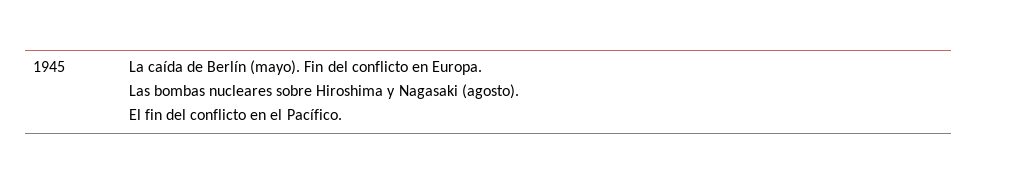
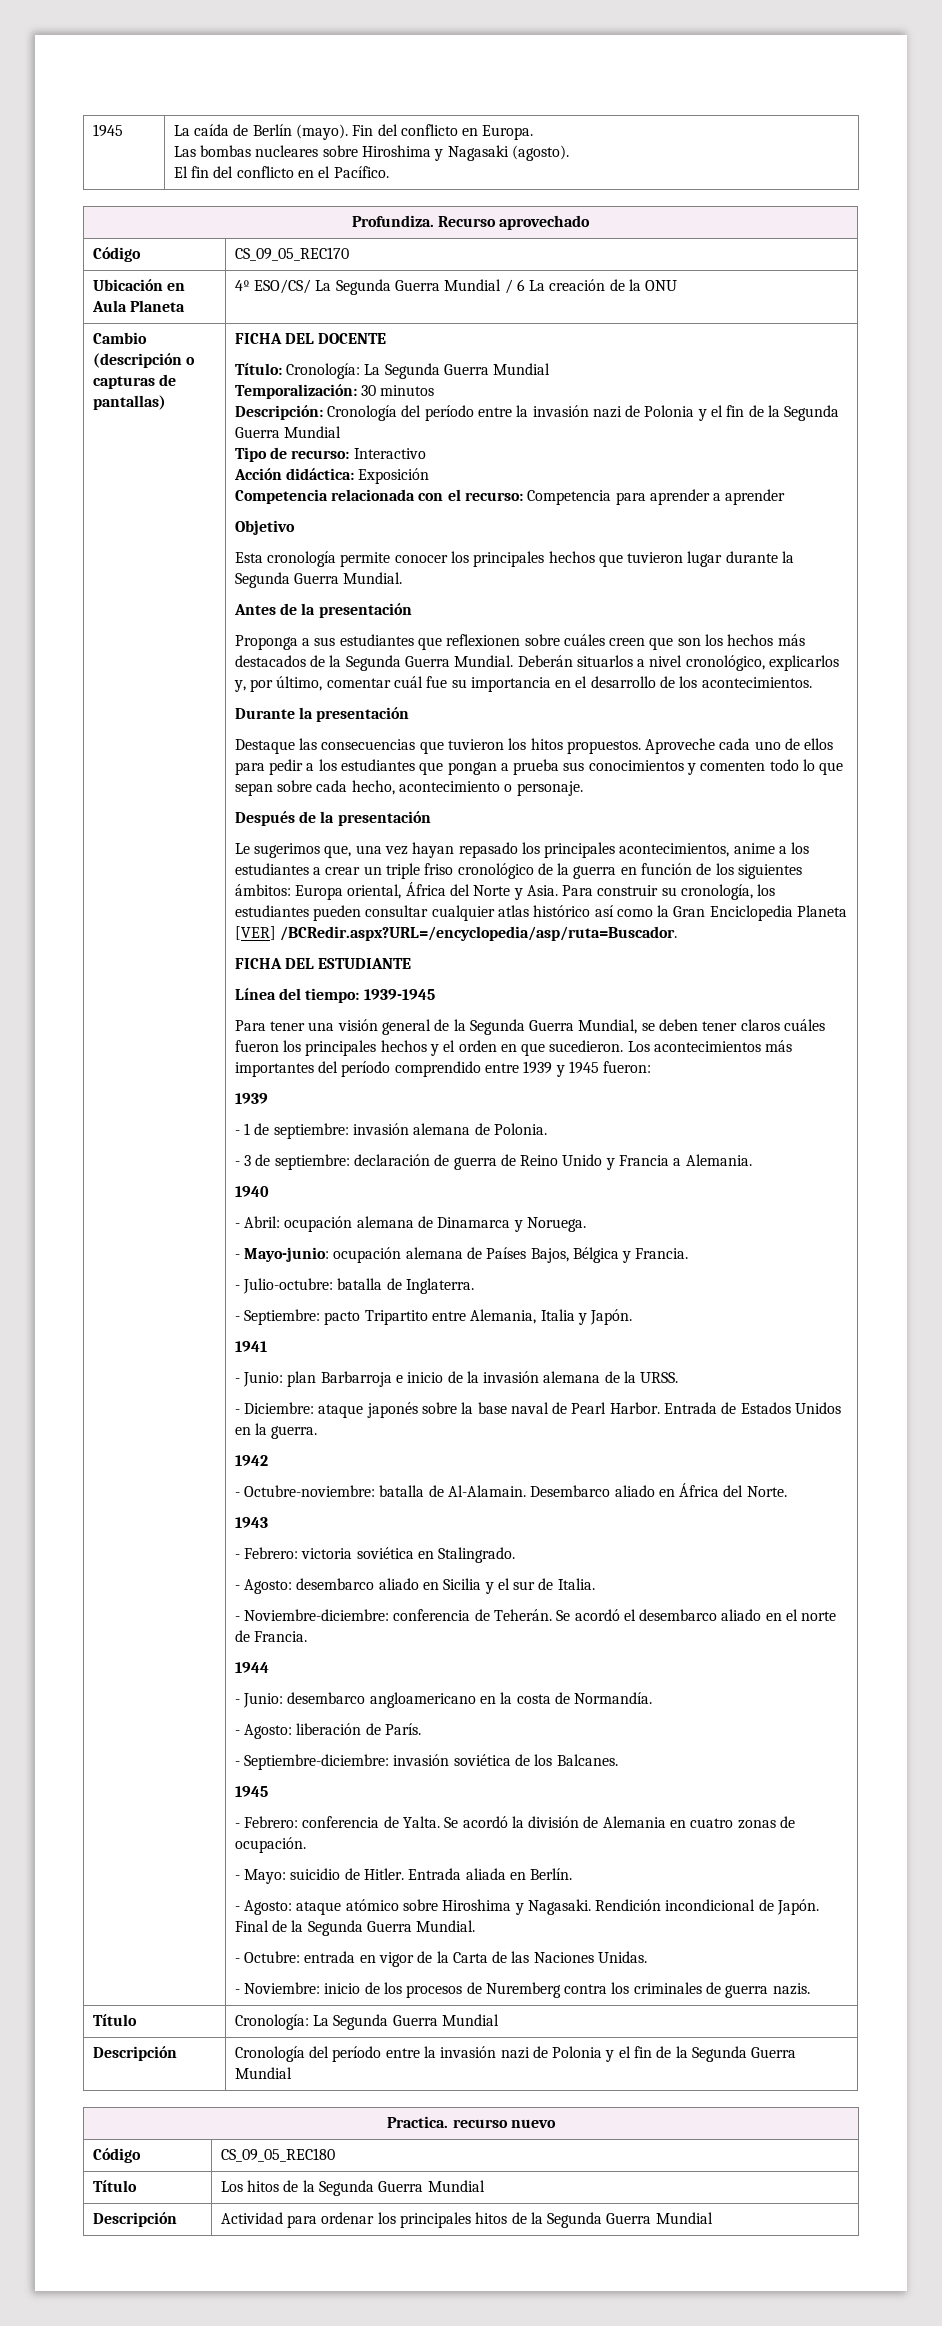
+ Profundiza. Recurso aprovechado
+ Código | CS_09_05_REC170
+ Ubicación en Aula Planeta | 4º ESO/CS/ La Segunda Guerra Mundial / 6 La creación de la ONU
+ Cambio (descripción o capturas de pantallas) | FICHA DEL DOCENTE
+ Título: Cronología: La Segunda Guerra Mundial
+ Temporalización: 30 minutos
+ Descripción: Cronología del período entre la invasión nazi de Polonia y el fin de la Segunda Guerra Mundial
+ Tipo de recurso: Interactivo
+ Acción didáctica: Exposición
+ Competencia relacionada con el recurso: Competencia para aprender a aprender
+ Objetivo
+ Esta cronología permite conocer los principales hechos que tuvieron lugar durante la Segunda Guerra Mundial.
+ Antes de la presentación
+ Proponga a sus estudiantes que reflexionen sobre cuáles creen que son los hechos más destacados de la Segunda Guerra Mundial. Deberán situarlos a nivel cronológico, explicarlos y, por último, comentar cuál fue su importancia en el desarrollo de los acontecimientos.
+ Durante la presentación
+ Destaque las consecuencias que tuvieron los hitos propuestos. Aproveche cada uno de ellos para pedir a los estudiantes que pongan a prueba sus conocimientos y comenten todo lo que sepan sobre cada hecho, acontecimiento o personaje.
+ Después de la presentación
+ Le sugerimos que, una vez hayan repasado los principales acontecimientos, anime a los estudiantes a crear un triple friso cronológico de la guerra en función de los siguientes ámbitos: Europa oriental, África del Norte y Asia. Para construir su cronología, los estudiantes pueden consultar cualquier atlas histórico así como la Gran Enciclopedia Planeta [VER] /BCRedir.aspx?URL=/encyclopedia/asp/ruta=Buscador.
+ FICHA DEL ESTUDIANTE
+ Línea del tiempo: 1939-1945
+ Para tener una visión general de la Segunda Guerra Mundial, se deben tener claros cuáles fueron los principales hechos y el orden en que sucedieron. Los acontecimientos más importantes del período comprendido entre 1939 y 1945 fueron:
+ 1939
+ - 1 de septiembre: invasión alemana de Polonia.
+ - 3 de septiembre: declaración de guerra de Reino Unido y Francia a Alemania.
+ 1940
+ - Abril: ocupación alemana de Dinamarca y Noruega.
+ - Mayo-junio: ocupación alemana de Países Bajos, Bélgica y Francia.
+ - Julio-octubre: batalla de Inglaterra.
+ - Septiembre: pacto Tripartito entre Alemania, Italia y Japón.
+ 1941
+ - Junio: plan Barbarroja e inicio de la invasión alemana de la URSS.
+ - Diciembre: ataque japonés sobre la base naval de Pearl Harbor. Entrada de Estados Unidos en la guerra.
+ 1942
+ - Octubre-noviembre: batalla de Al-Alamain. Desembarco aliado en África del Norte.
+ 1943
+ - Febrero: victoria soviética en Stalingrado.
+ - Agosto: desembarco aliado en Sicilia y el sur de Italia.
+ - Noviembre-diciembre: conferencia de Teherán. Se acordó el desembarco aliado en el norte de Francia.
+ 1944
+ - Junio: desembarco angloamericano en la costa de Normandía.
+ - Agosto: liberación de París.
+ - Septiembre-diciembre: invasión soviética de los Balcanes.
+ 1945
+ - Febrero: conferencia de Yalta. Se acordó la división de Alemania en cuatro zonas de ocupación.
+ - Mayo: suicidio de Hitler. Entrada aliada en Berlín.
+ - Agosto: ataque atómico sobre Hiroshima y Nagasaki. Rendición incondicional de Japón. Final de la Segunda Guerra Mundial.
+ - Octubre: entrada en vigor de la Carta de las Naciones Unidas.
+ - Noviembre: inicio de los procesos de Nuremberg contra los criminales de guerra nazis.
+ Título | Cronología: La Segunda Guerra Mundial
+ Descripción | Cronología del período entre la invasión nazi de Polonia y el fin de la Segunda Guerra Mundial
+ Practica. recurso nuevo
+ Código | CS_09_05_REC180
+ Título | Los hitos de la Segunda Guerra Mundial
+ Descripción | Actividad para ordenar los principales hitos de la Segunda Guerra Mundial

